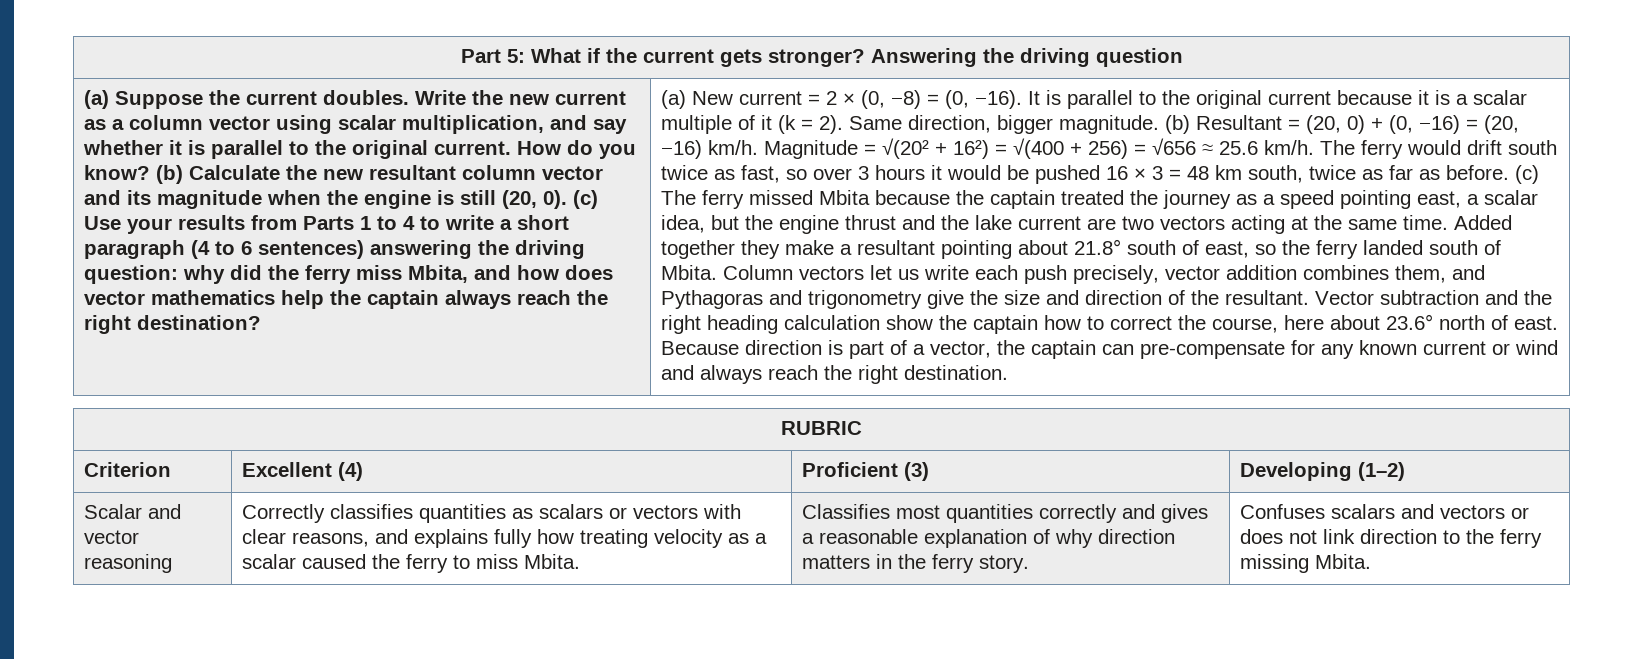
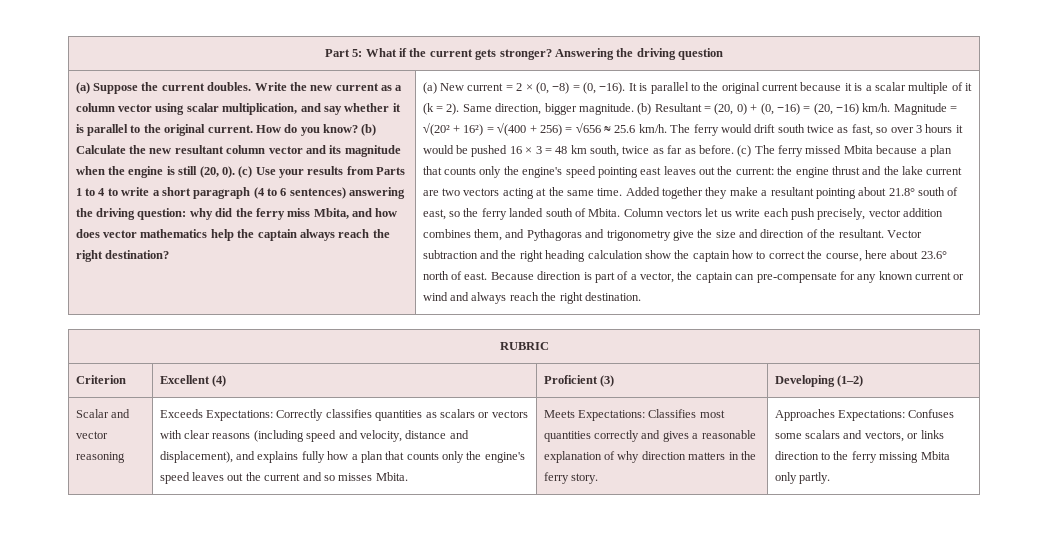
- (c) The ferry missed Mbita because the captain treated the journey as a speed pointing east, a scalar idea, but the engine thrust and the lake current are two vectors acting at the same time.
+ (c) The ferry missed Mbita because a plan that counts only the engine's speed pointing east leaves out the current: the engine thrust and the lake current are two vectors acting at the same time.
- Correctly classifies quantities as scalars or vectors with clear reasons, and explains fully how treating velocity as a scalar caused the ferry to miss Mbita.
+ Exceeds Expectations: Correctly classifies quantities as scalars or vectors with clear reasons (including speed and velocity, distance and displacement), and explains fully how a plan that counts only the engine's speed leaves out the current and so misses Mbita.
- Classifies most quantities correctly and gives a reasonable explanation of why direction matters in the ferry story.
+ Meets Expectations: Classifies most quantities correctly and gives a reasonable explanation of why direction matters in the ferry story.
- Confuses scalars and vectors or does not link direction to the ferry missing Mbita.
+ Approaches Expectations: Confuses some scalars and vectors, or links direction to the ferry missing Mbita only partly.

